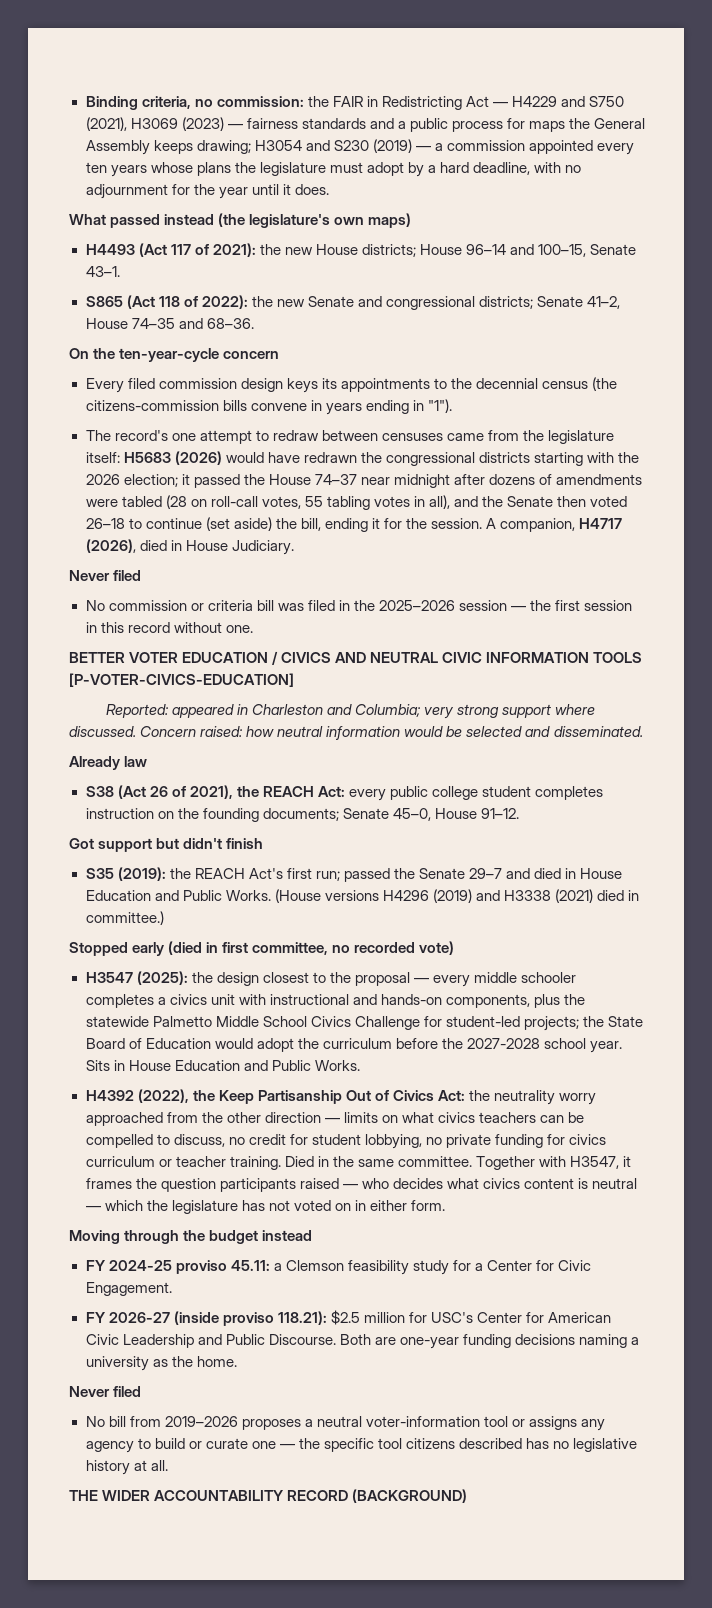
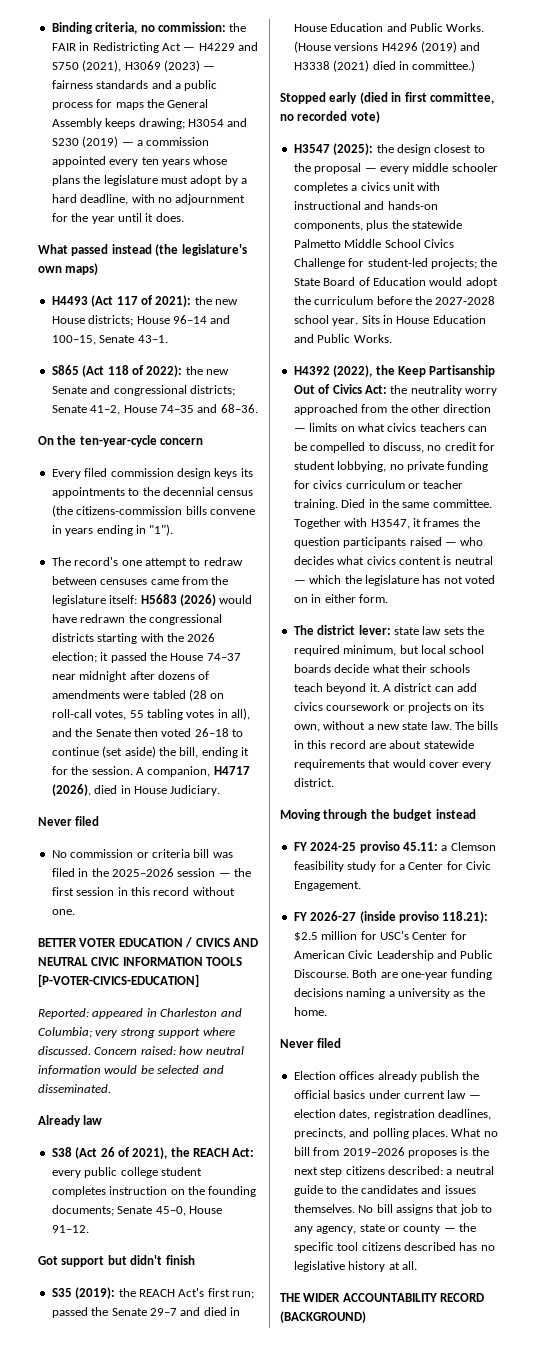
+ The district lever: state law sets the required minimum, but local school boards decide what their schools teach beyond it. A district can add civics coursework or projects on its own, without a new state law. The bills in this record are about statewide requirements that would cover every district.
- No bill from 2019–2026 proposes a neutral voter-information tool or assigns any agency to build or curate one — the specific tool citizens described has no legislative history at all.
+ Election offices already publish the official basics under current law — election dates, registration deadlines, precincts, and polling places. What no bill from 2019–2026 proposes is the next step citizens described: a neutral guide to the candidates and issues themselves. No bill assigns that job to any agency, state or county — the specific tool citizens described has no legislative history at all.

